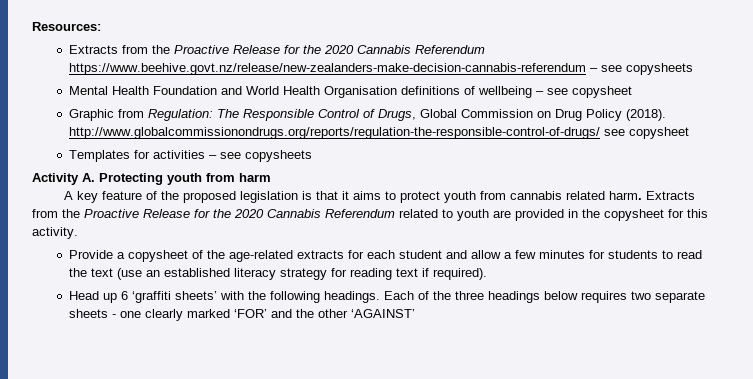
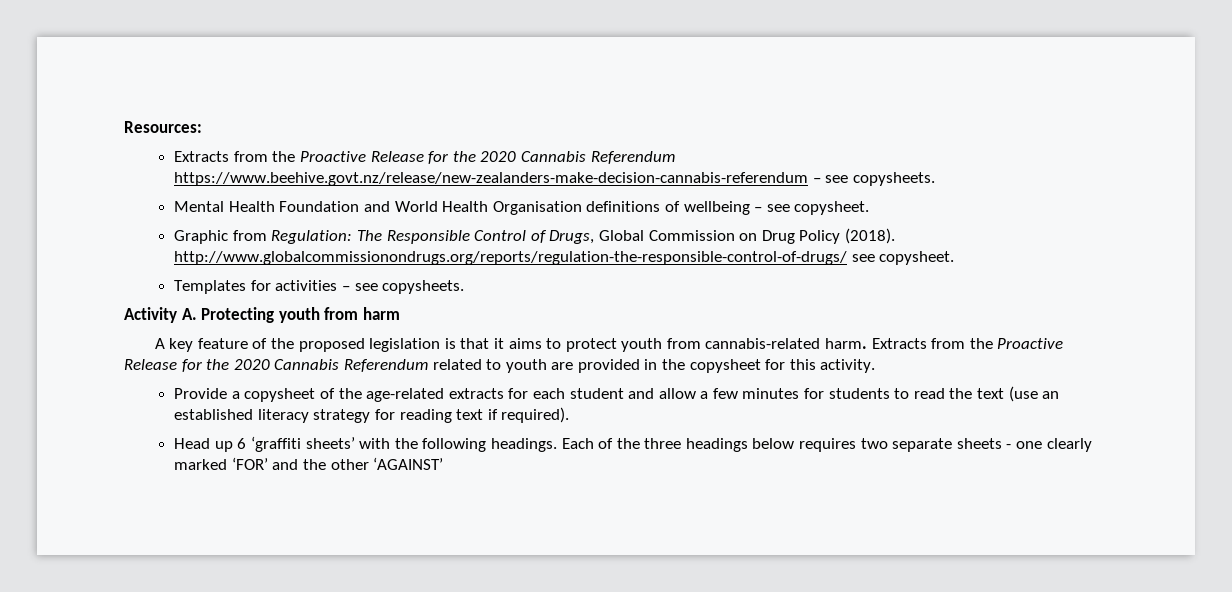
- Extracts from the Proactive Release for the 2020 Cannabis Referendum https://www.beehive.govt.nz/release/new-zealanders-make-decision-cannabis-referendum – see copysheets
+ Extracts from the Proactive Release for the 2020 Cannabis Referendum https://www.beehive.govt.nz/release/new-zealanders-make-decision-cannabis-referendum – see copysheets.
- Mental Health Foundation and World Health Organisation definitions of wellbeing – see copysheet
+ Mental Health Foundation and World Health Organisation definitions of wellbeing – see copysheet.
- Graphic from Regulation: The Responsible Control of Drugs, Global Commission on Drug Policy (2018). http://www.globalcommissionondrugs.org/reports/regulation-the-responsible-control-of-drugs/ see copysheet
+ Graphic from Regulation: The Responsible Control of Drugs, Global Commission on Drug Policy (2018). http://www.globalcommissionondrugs.org/reports/regulation-the-responsible-control-of-drugs/ see copysheet.
- Templates for activities – see copysheets
+ Templates for activities – see copysheets.
- A key feature of the proposed legislation is that it aims to protect youth from cannabis related harm.
+ A key feature of the proposed legislation is that it aims to protect youth from cannabis-related harm.

